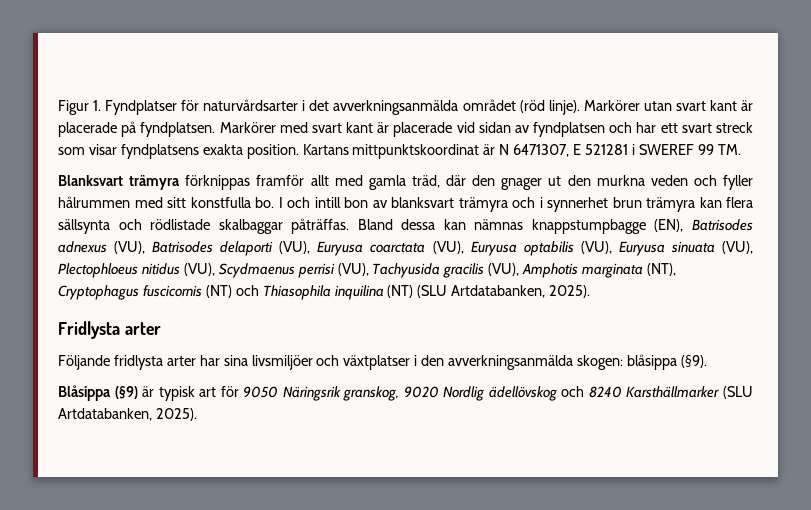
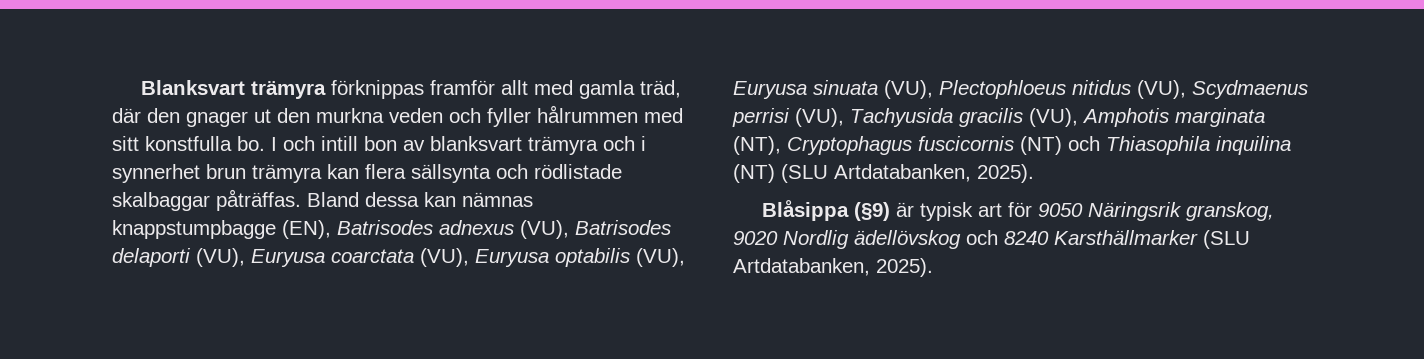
- Figur 1. Fyndplatser för naturvårdsarter i det avverkningsanmälda området (röd linje). Markörer utan svart kant är placerade på fyndplatsen. Markörer med svart kant är placerade vid sidan av fyndplatsen och har ett svart streck som visar fyndplatsens exakta position. Kartans mittpunktskoordinat är N 6471307, E 521281 i SWEREF 99 TM.
- Fridlysta arter
- Följande fridlysta arter har sina livsmiljöer och växtplatser i den avverkningsanmälda skogen: blåsippa (§9).

